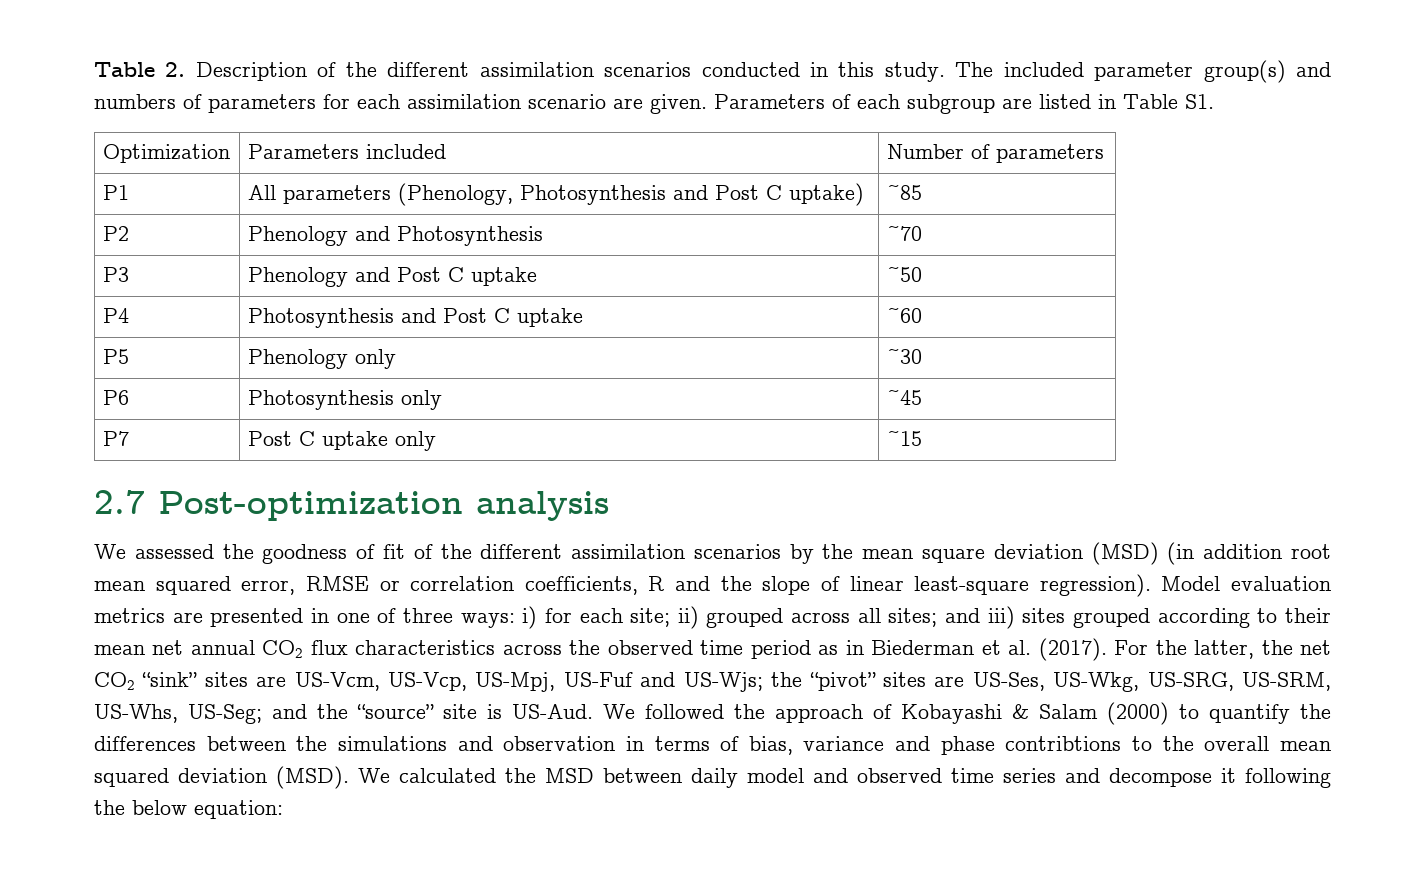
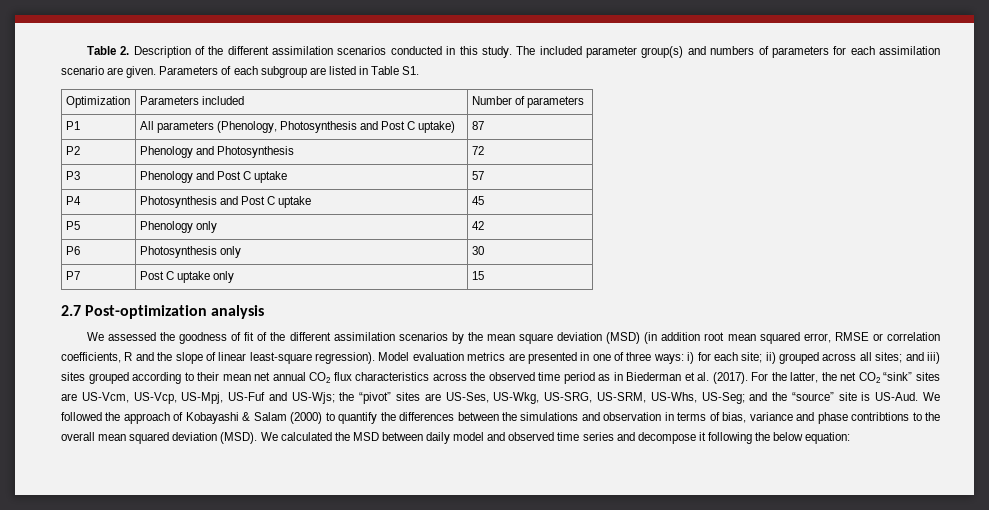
- P1 | All parameters (Phenology, Photosynthesis and Post C uptake) | ~85
+ P1 | All parameters (Phenology, Photosynthesis and Post C uptake) | 87
- P2 | Phenology and Photosynthesis | ~70
+ P2 | Phenology and Photosynthesis | 72
- P3 | Phenology and Post C uptake | ~50
+ P3 | Phenology and Post C uptake | 57
- P4 | Photosynthesis and Post C uptake | ~60
+ P4 | Photosynthesis and Post C uptake | 45
- P5 | Phenology only | ~30
+ P5 | Phenology only | 42
- P6 | Photosynthesis only | ~45
+ P6 | Photosynthesis only | 30
- P7 | Post C uptake only | ~15
+ P7 | Post C uptake only | 15

